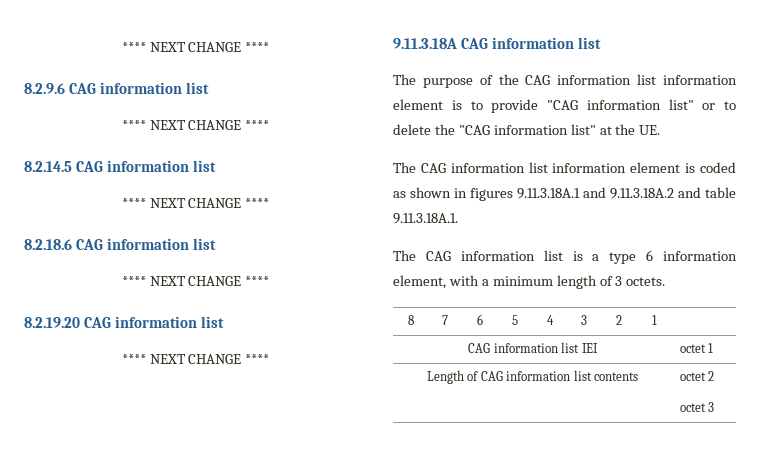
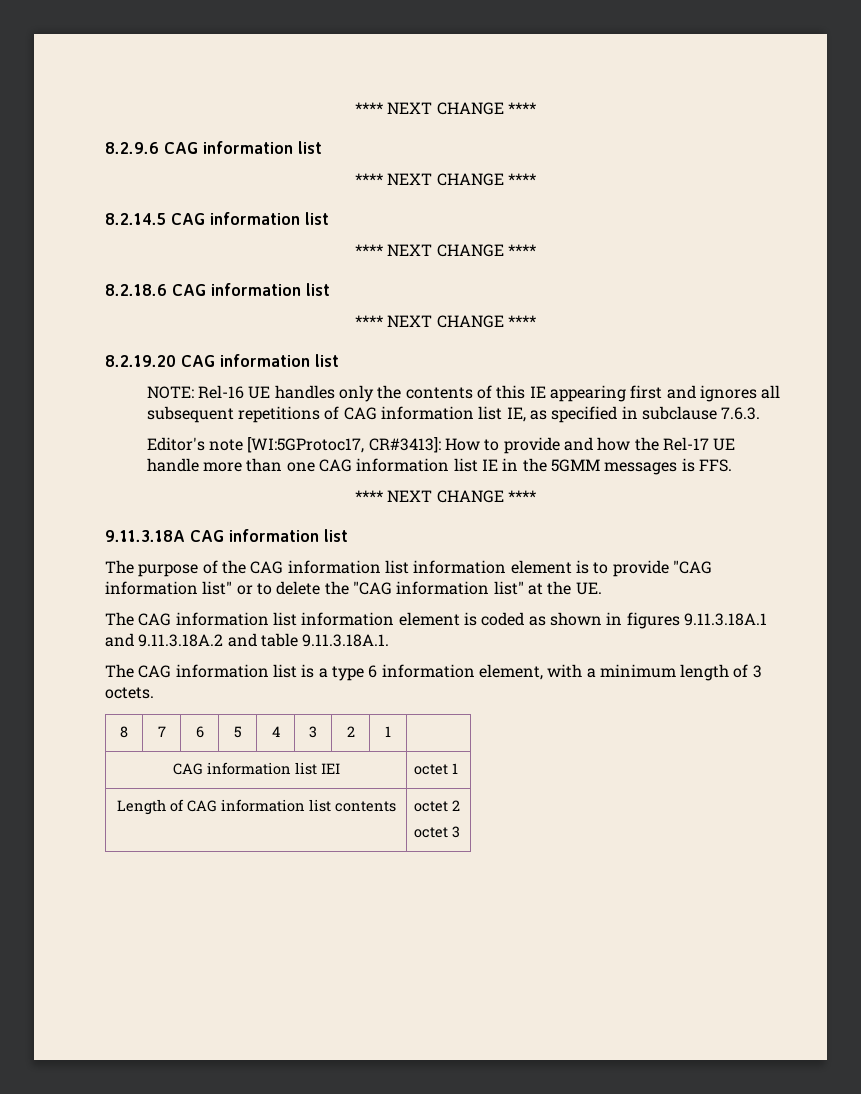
+ NOTE: Rel-16 UE handles only the contents of this IE appearing first and ignores all subsequent repetitions of CAG information list IE, as specified in subclause 7.6.3.
+ Editor's note [WI:5GProtoc17, CR#3413]: How to provide and how the Rel-17 UE handle more than one CAG information list IE in the 5GMM messages is FFS.

